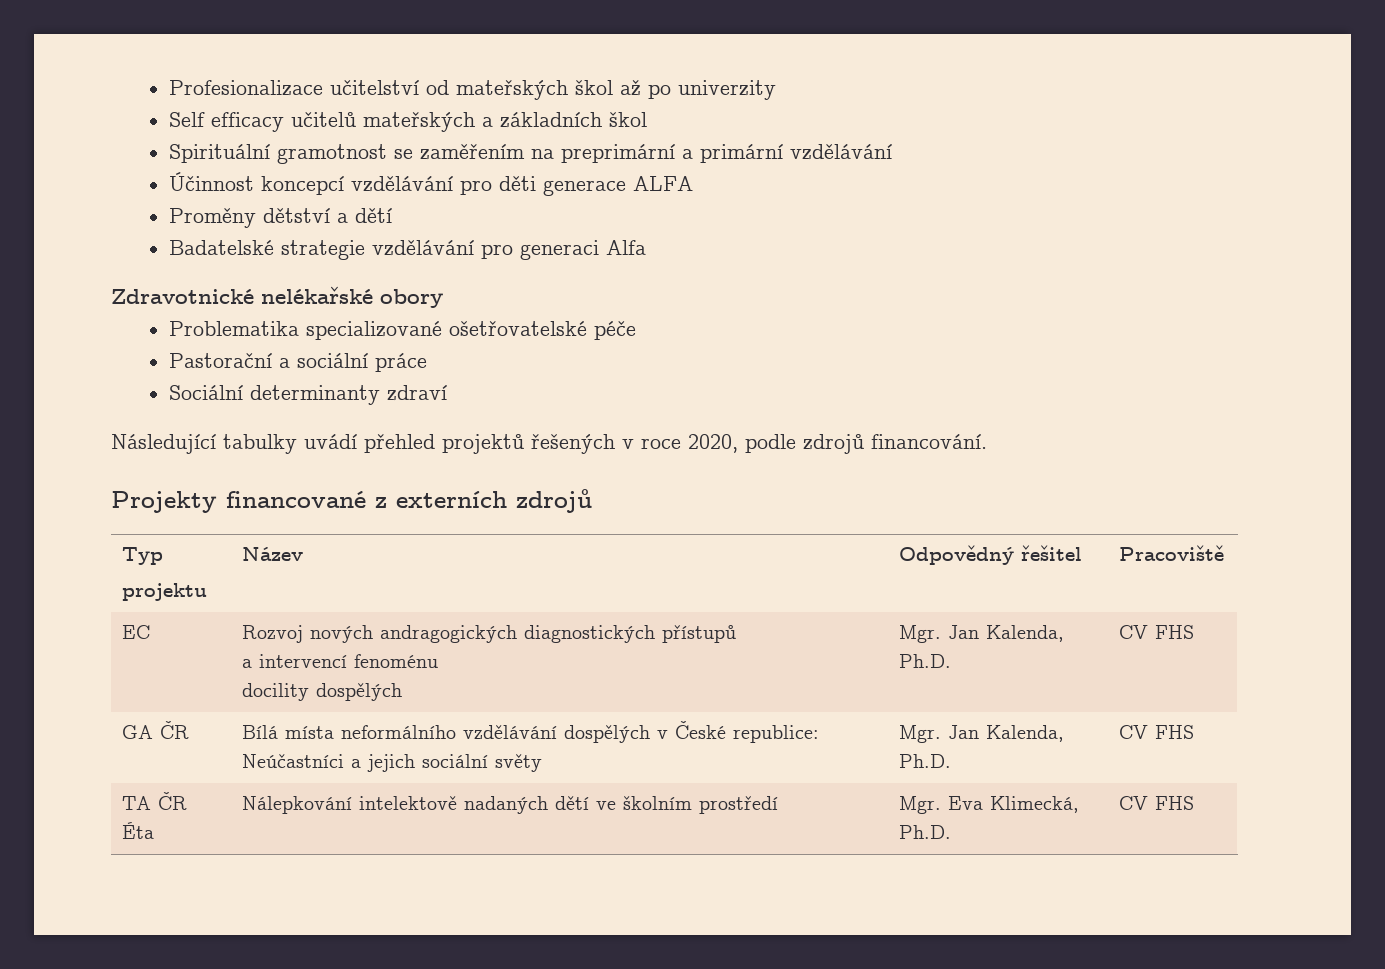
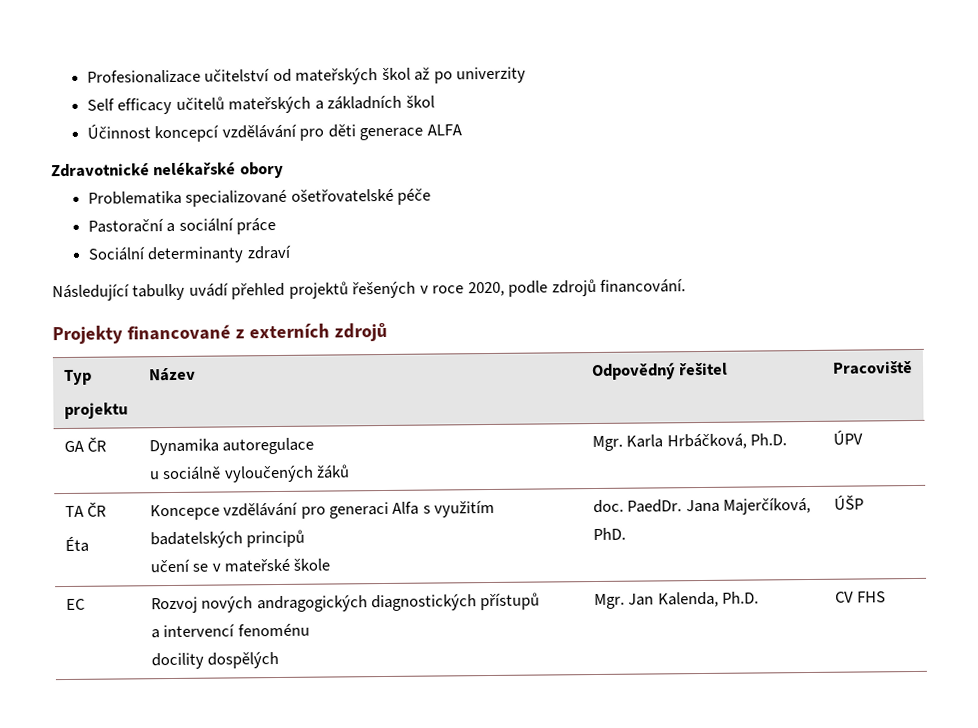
- Spirituální gramotnost se zaměřením na preprimární a primární vzdělávání
- Proměny dětství a dětí
- Badatelské strategie vzdělávání pro generaci Alfa
+ GA ČR | Dynamika autoregulace
+ u sociálně vyloučených žáků | Mgr. Karla Hrbáčková, Ph.D. | ÚPV
+ TA ČR
+ Éta | Koncepce vzdělávání pro generaci Alfa s využitím badatelských principů
+ učení se v mateřské škole | doc. PaedDr. Jana Majerčíková, PhD. | ÚŠP
- GA ČR | Bílá místa neformálního vzdělávání dospělých v České republice: Neúčastníci a jejich sociální světy | Mgr. Jan Kalenda, Ph.D. | CV FHS
- TA ČR Éta | Nálepkování intelektově nadaných dětí ve školním prostředí | Mgr. Eva Klimecká, Ph.D. | CV FHS

